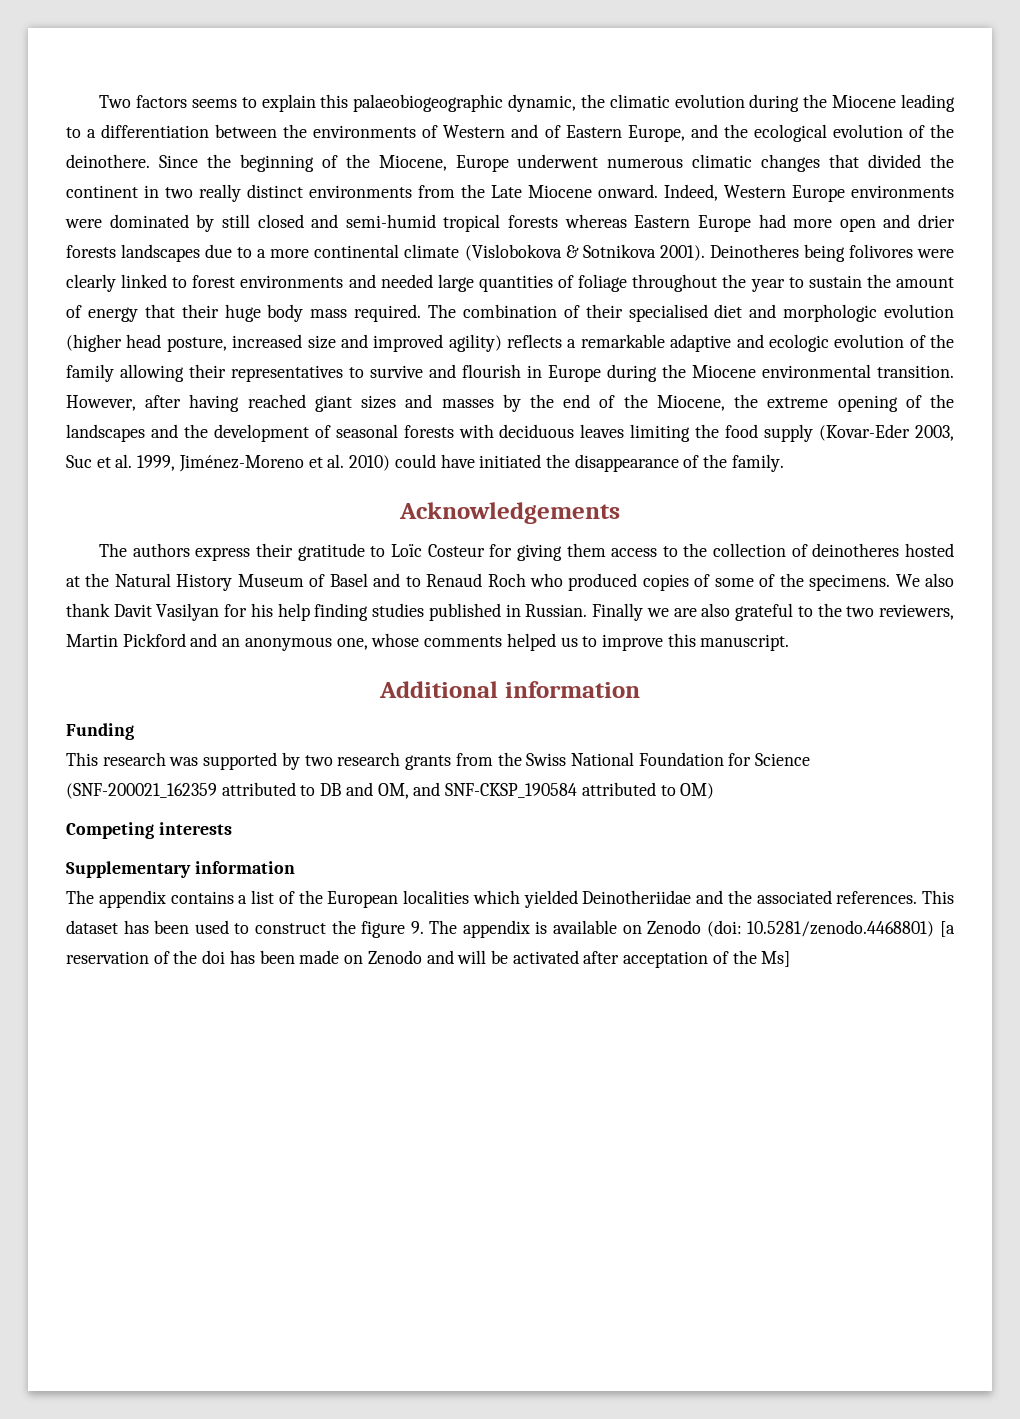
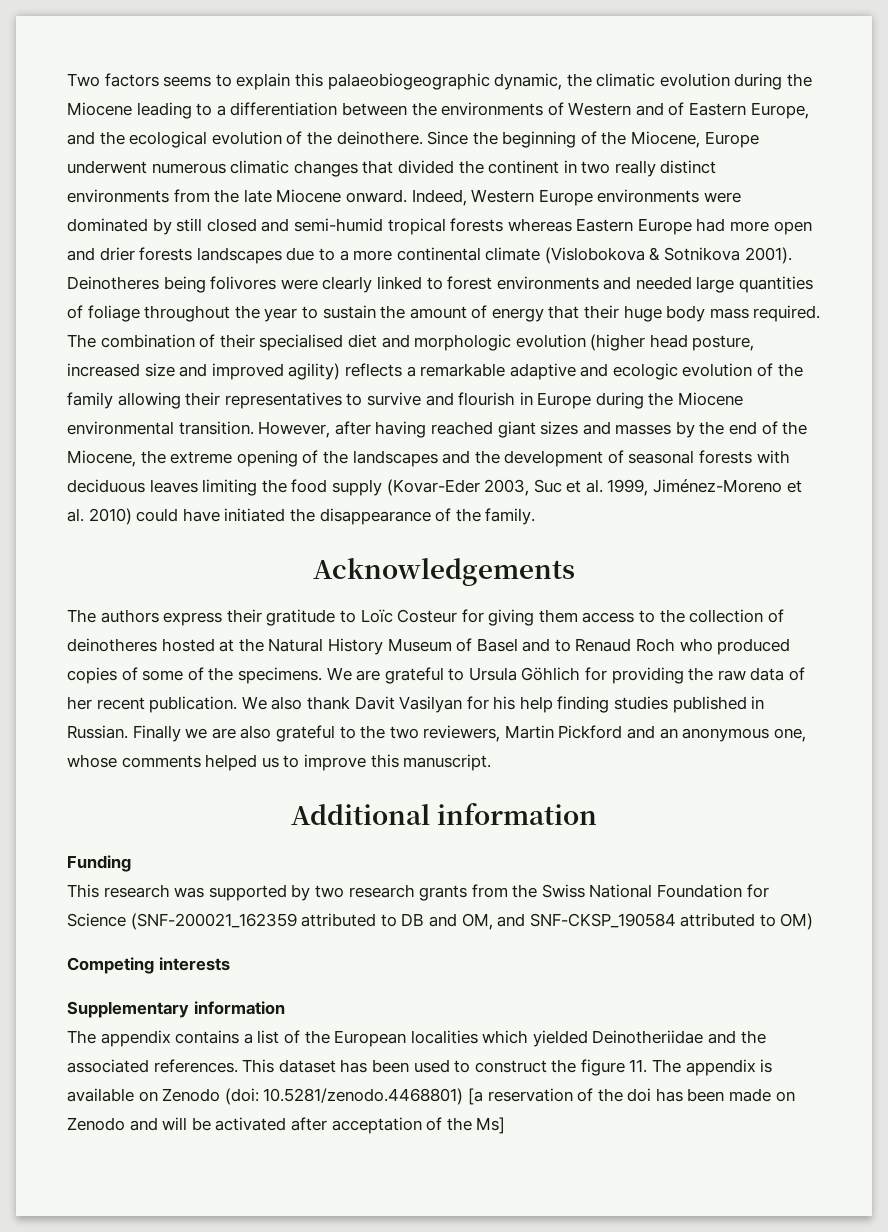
- Since the beginning of the Miocene, Europe underwent numerous climatic changes that divided the continent in two really distinct environments from the Late Miocene onward.
+ Since the beginning of the Miocene, Europe underwent numerous climatic changes that divided the continent in two really distinct environments from the late Miocene onward.
- We also thank Davit Vasilyan for his help finding studies published in Russian.
+ We are grateful to Ursula Göhlich for providing the raw data of her recent publication. We also thank Davit Vasilyan for his help finding studies published in Russian.
- This dataset has been used to construct the figure 9. The appendix is available on Zenodo (doi: 10.5281/zenodo.4468801) [a reservation of the doi has been made on Zenodo and will be activated after acceptation of the Ms]
+ This dataset has been used to construct the figure 11. The appendix is available on Zenodo (doi: 10.5281/zenodo.4468801) [a reservation of the doi has been made on Zenodo and will be activated after acceptation of the Ms]

